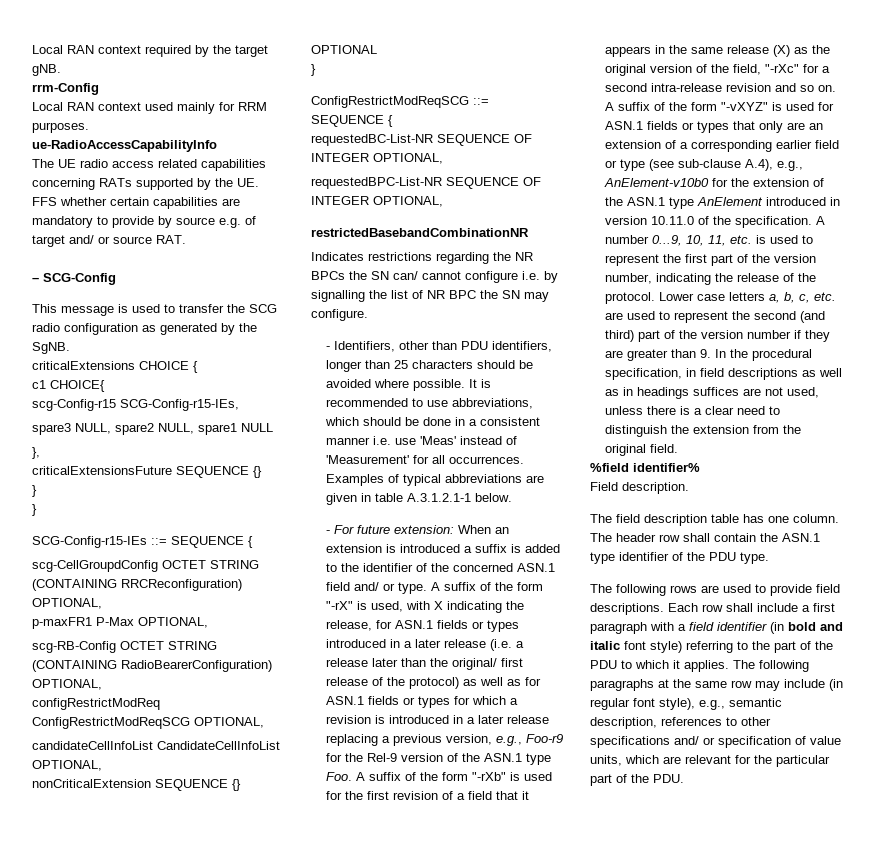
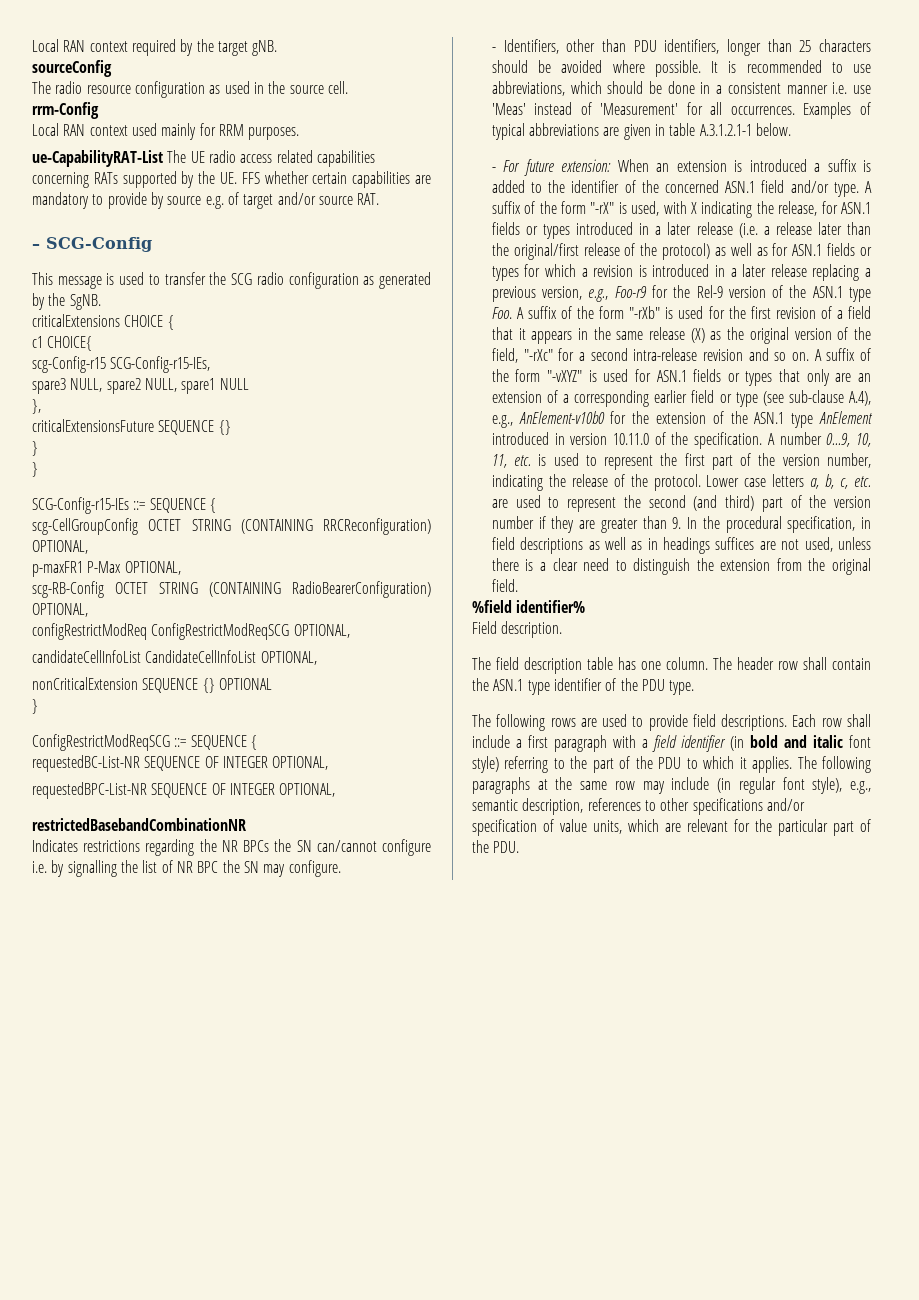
+ sourceConfig
+ The radio resource configuration as used in the source cell.
- ue-RadioAccessCapabilityInfo
- The UE radio access related capabilities concerning RATs supported by the UE. FFS whether certain capabilities are mandatory to provide by source e.g. of target and/ or source RAT.
+ ue-CapabilityRAT-List The UE radio access related capabilities concerning RATs supported by the UE. FFS whether certain capabilities are mandatory to provide by source e.g. of target and/or source RAT.
- scg-CellGroupdConfig OCTET STRING (CONTAINING RRCReconfiguration) OPTIONAL,
+ scg-CellGroupConfig OCTET STRING (CONTAINING RRCReconfiguration) OPTIONAL,
- Indicates restrictions regarding the NR BPCs the SN can/ cannot configure i.e. by signalling the list of NR BPC the SN may configure.
+ Indicates restrictions regarding the NR BPCs the SN can/cannot configure i.e. by signalling the list of NR BPC the SN may configure.
- - For future extension: When an extension is introduced a suffix is added to the identifier of the concerned ASN.1 field and/ or type.
+ - For future extension: When an extension is introduced a suffix is added to the identifier of the concerned ASN.1 field and/or type.
- A suffix of the form "-rX" is used, with X indicating the release, for ASN.1 fields or types introduced in a later release (i.e. a release later than the original/ first release of the protocol) as well as for ASN.1 fields or types for which a revision is introduced in a later release replacing a previous version, e.g., Foo-r9 for the Rel-9 version of the ASN.1 type Foo. A suffix of the form "-rXb" is used for the first revision of a field that it appears in the same release (X) as the original version of the field, "-rXc" for a second intra-release revision and so on.
+ A suffix of the form "-rX" is used, with X indicating the release, for ASN.1 fields or types introduced in a later release (i.e. a release later than the original/first release of the protocol) as well as for ASN.1 fields or types for which a revision is introduced in a later release replacing a previous version, e.g., Foo-r9 for the Rel-9 version of the ASN.1 type Foo. A suffix of the form "-rXb" is used for the first revision of a field that it appears in the same release (X) as the original version of the field, "-rXc" for a second intra-release revision and so on.
- The following paragraphs at the same row may include (in regular font style), e.g., semantic description, references to other specifications and/ or specification of value units, which are relevant for the particular part of the PDU.
+ The following paragraphs at the same row may include (in regular font style), e.g., semantic description, references to other specifications and/or specification of value units, which are relevant for the particular part of the PDU.

